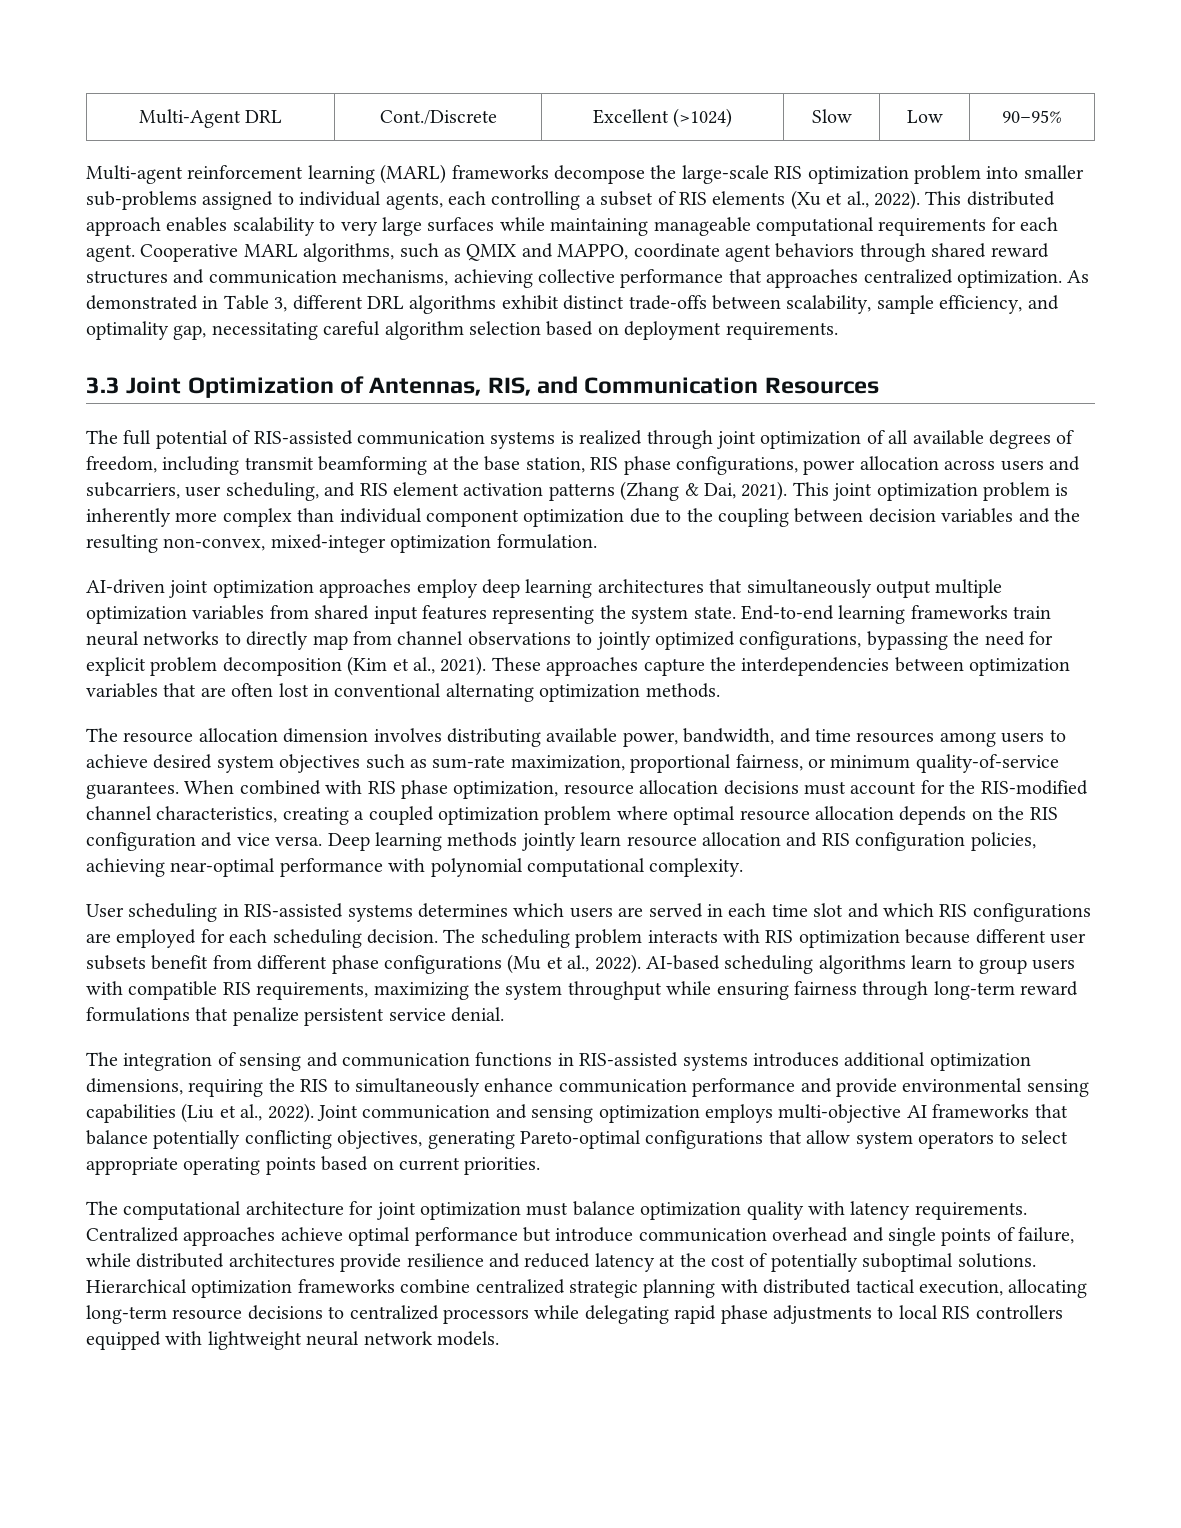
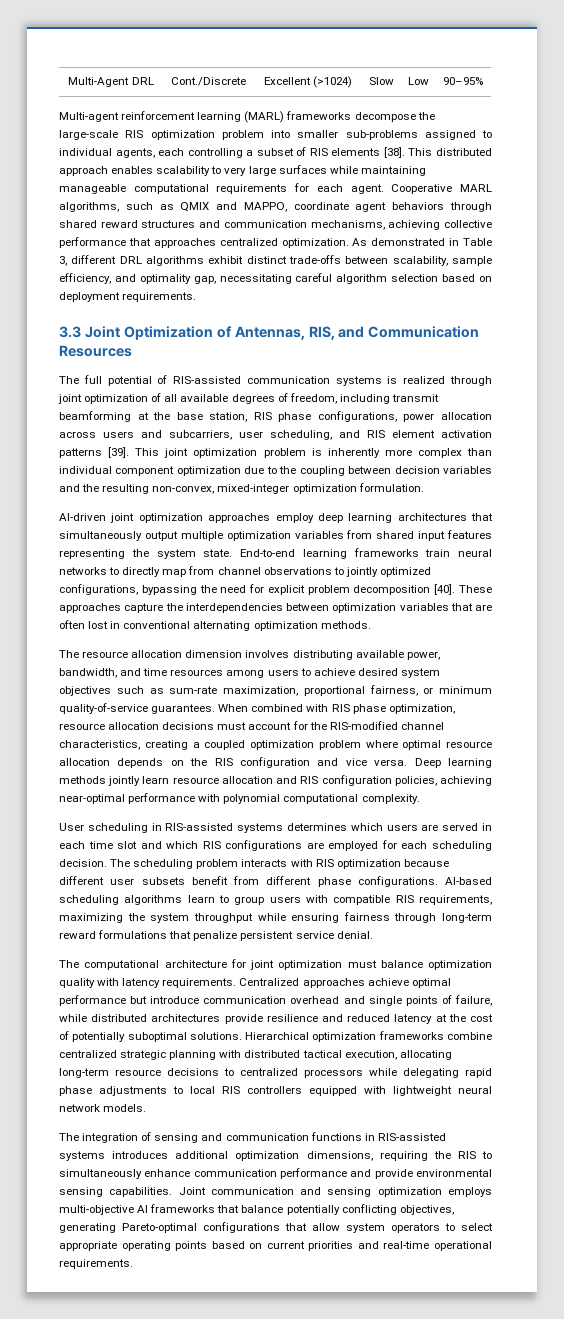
- Multi-agent reinforcement learning (MARL) frameworks decompose the large-scale RIS optimization problem into smaller sub-problems assigned to individual agents, each controlling a subset of RIS elements (Xu et al., 2022).
+ Multi-agent reinforcement learning (MARL) frameworks decompose the large-scale RIS optimization problem into smaller sub-problems assigned to individual agents, each controlling a subset of RIS elements [38].
- The full potential of RIS-assisted communication systems is realized through joint optimization of all available degrees of freedom, including transmit beamforming at the base station, RIS phase configurations, power allocation across users and subcarriers, user scheduling, and RIS element activation patterns (Zhang & Dai, 2021).
+ The full potential of RIS-assisted communication systems is realized through joint optimization of all available degrees of freedom, including transmit beamforming at the base station, RIS phase configurations, power allocation across users and subcarriers, user scheduling, and RIS element activation patterns [39].
- End-to-end learning frameworks train neural networks to directly map from channel observations to jointly optimized configurations, bypassing the need for explicit problem decomposition (Kim et al., 2021).
+ End-to-end learning frameworks train neural networks to directly map from channel observations to jointly optimized configurations, bypassing the need for explicit problem decomposition [40].
- The scheduling problem interacts with RIS optimization because different user subsets benefit from different phase configurations (Mu et al., 2022).
+ The scheduling problem interacts with RIS optimization because different user subsets benefit from different phase configurations.
- The integration of sensing and communication functions in RIS-assisted systems introduces additional optimization dimensions, requiring the RIS to simultaneously enhance communication performance and provide environmental sensing capabilities (Liu et al., 2022). Joint communication and sensing optimization employs multi-objective AI frameworks that balance potentially conflicting objectives, generating Pareto-optimal configurations that allow system operators to select appropriate operating points based on current priorities.
+ The integration of sensing and communication functions in RIS-assisted systems introduces additional optimization dimensions, requiring the RIS to simultaneously enhance communication performance and provide environmental sensing capabilities. Joint communication and sensing optimization employs multi-objective AI frameworks that balance potentially conflicting objectives, generating Pareto-optimal configurations that allow system operators to select appropriate operating points based on current priorities and real-time operational requirements.

